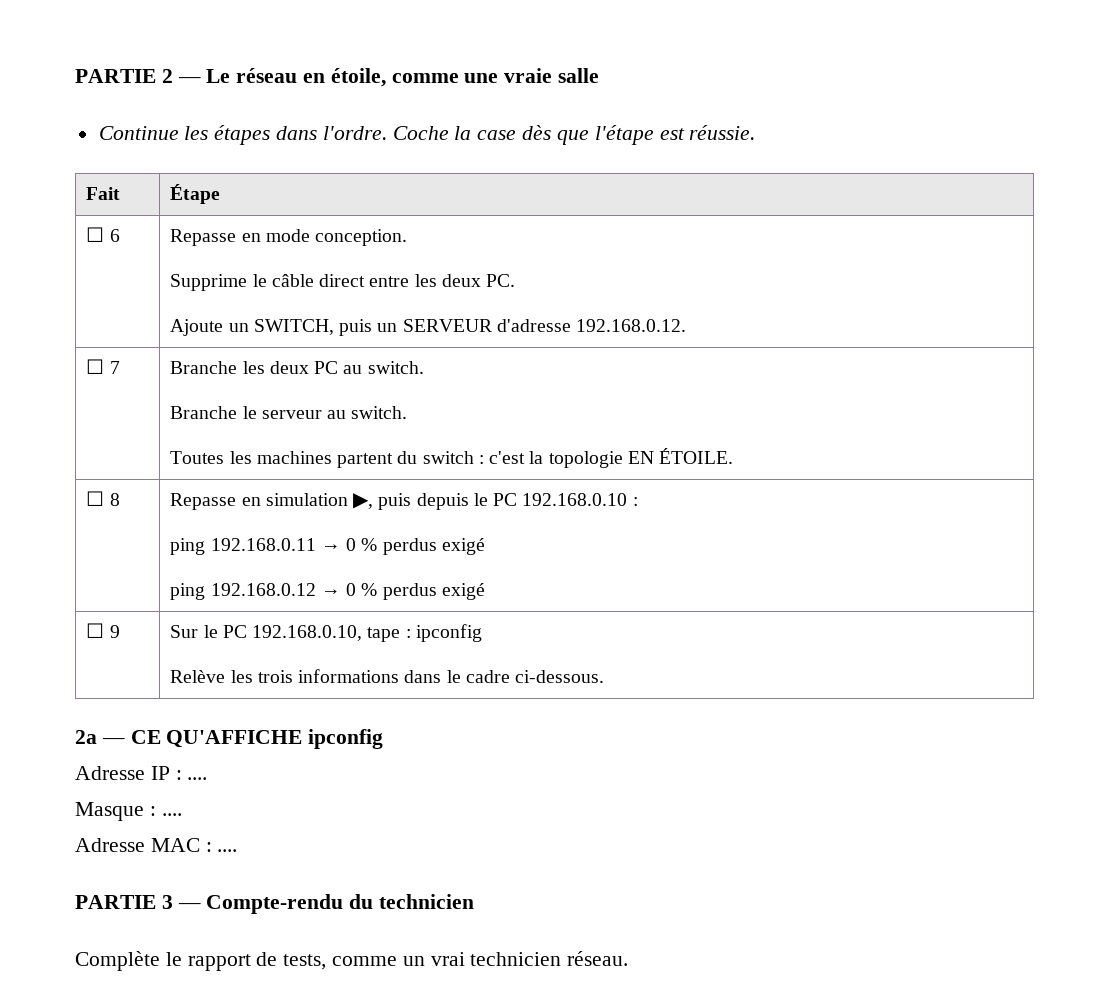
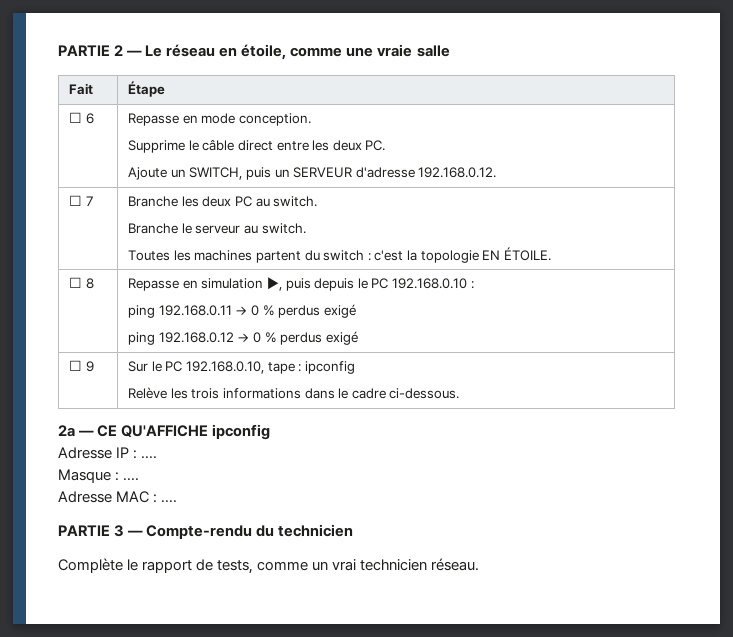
- Continue les étapes dans l'ordre. Coche la case dès que l'étape est réussie.

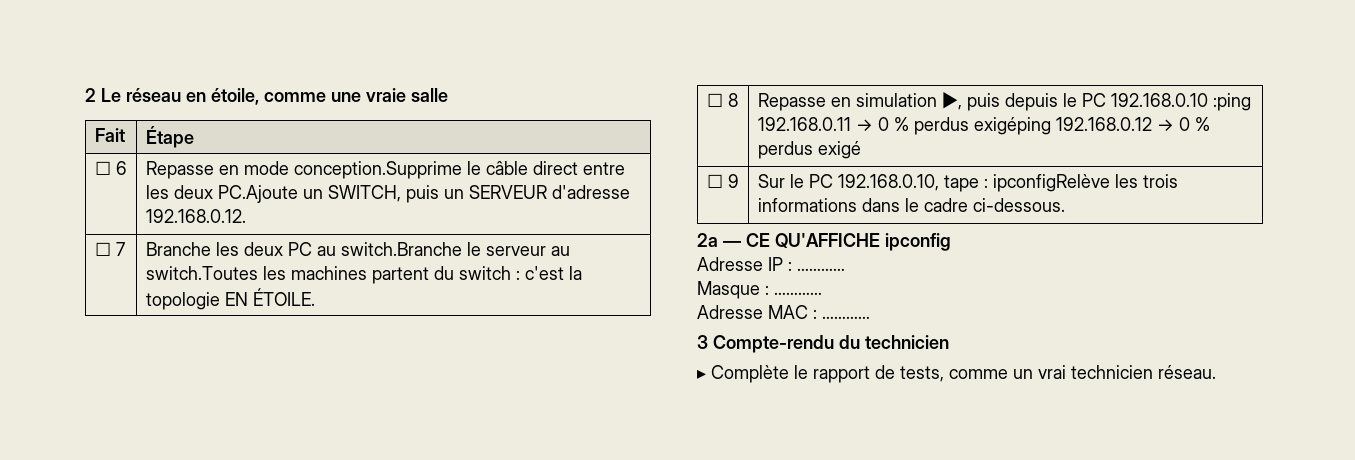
- PARTIE 2 — Le réseau en étoile, comme une vraie salle
+ 2 Le réseau en étoile, comme une vraie salle
- ☐ 6 | Repasse en mode conception.
- Supprime le câble direct entre les deux PC.
- Ajoute un SWITCH, puis un SERVEUR d'adresse 192.168.0.12.
+ ☐ 6 | Repasse en mode conception.Supprime le câble direct entre les deux PC.Ajoute un SWITCH, puis un SERVEUR d'adresse 192.168.0.12.
- ☐ 7 | Branche les deux PC au switch.
- Branche le serveur au switch.
- Toutes les machines partent du switch : c'est la topologie EN ÉTOILE.
+ ☐ 7 | Branche les deux PC au switch.Branche le serveur au switch.Toutes les machines partent du switch : c'est la topologie EN ÉTOILE.
- ☐ 8 | Repasse en simulation ▶, puis depuis le PC 192.168.0.10 :
- ping 192.168.0.11 → 0 % perdus exigé
- ping 192.168.0.12 → 0 % perdus exigé
+ ☐ 8 | Repasse en simulation ▶, puis depuis le PC 192.168.0.10 :ping 192.168.0.11 → 0 % perdus exigéping 192.168.0.12 → 0 % perdus exigé
- ☐ 9 | Sur le PC 192.168.0.10, tape : ipconfig
- Relève les trois informations dans le cadre ci-dessous.
+ ☐ 9 | Sur le PC 192.168.0.10, tape : ipconfigRelève les trois informations dans le cadre ci-dessous.
- Adresse IP : ....
+ Adresse IP : …………
- Masque : ....
+ Masque : …………
- Adresse MAC : ....
- PARTIE 3 — Compte-rendu du technicien
+ Adresse MAC : …………
+ 3 Compte-rendu du technicien
- Complète le rapport de tests, comme un vrai technicien réseau.
+ ▸ Complète le rapport de tests, comme un vrai technicien réseau.

